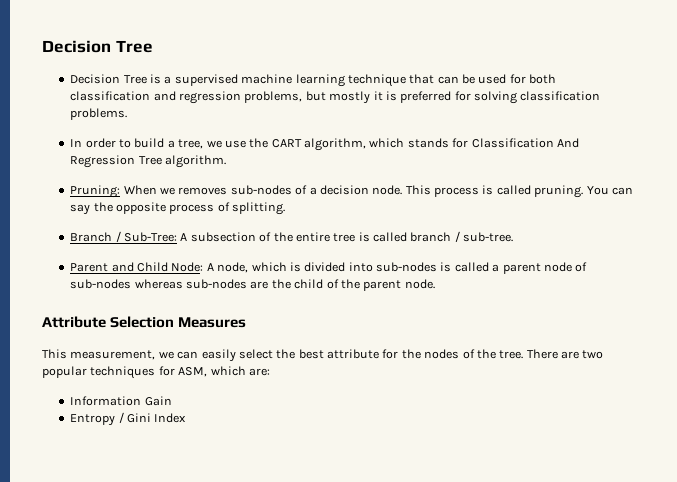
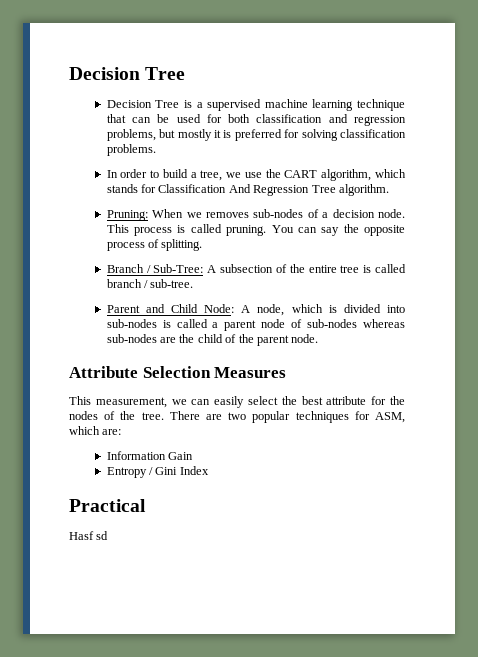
+ Practical
+ Hasf sd

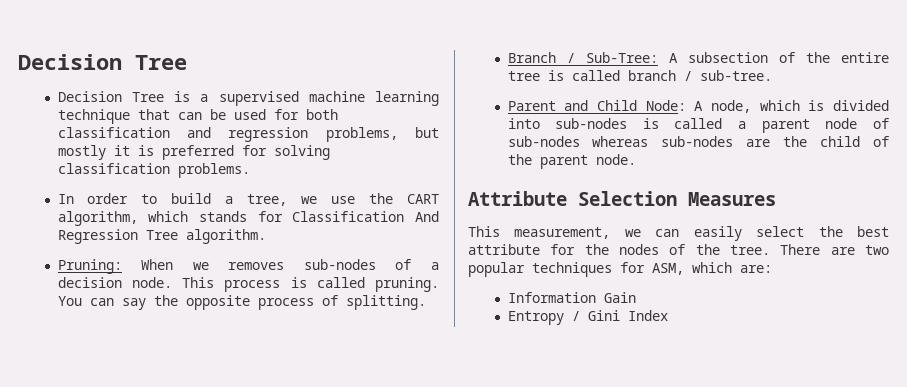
- Practical
- Hasf sd

